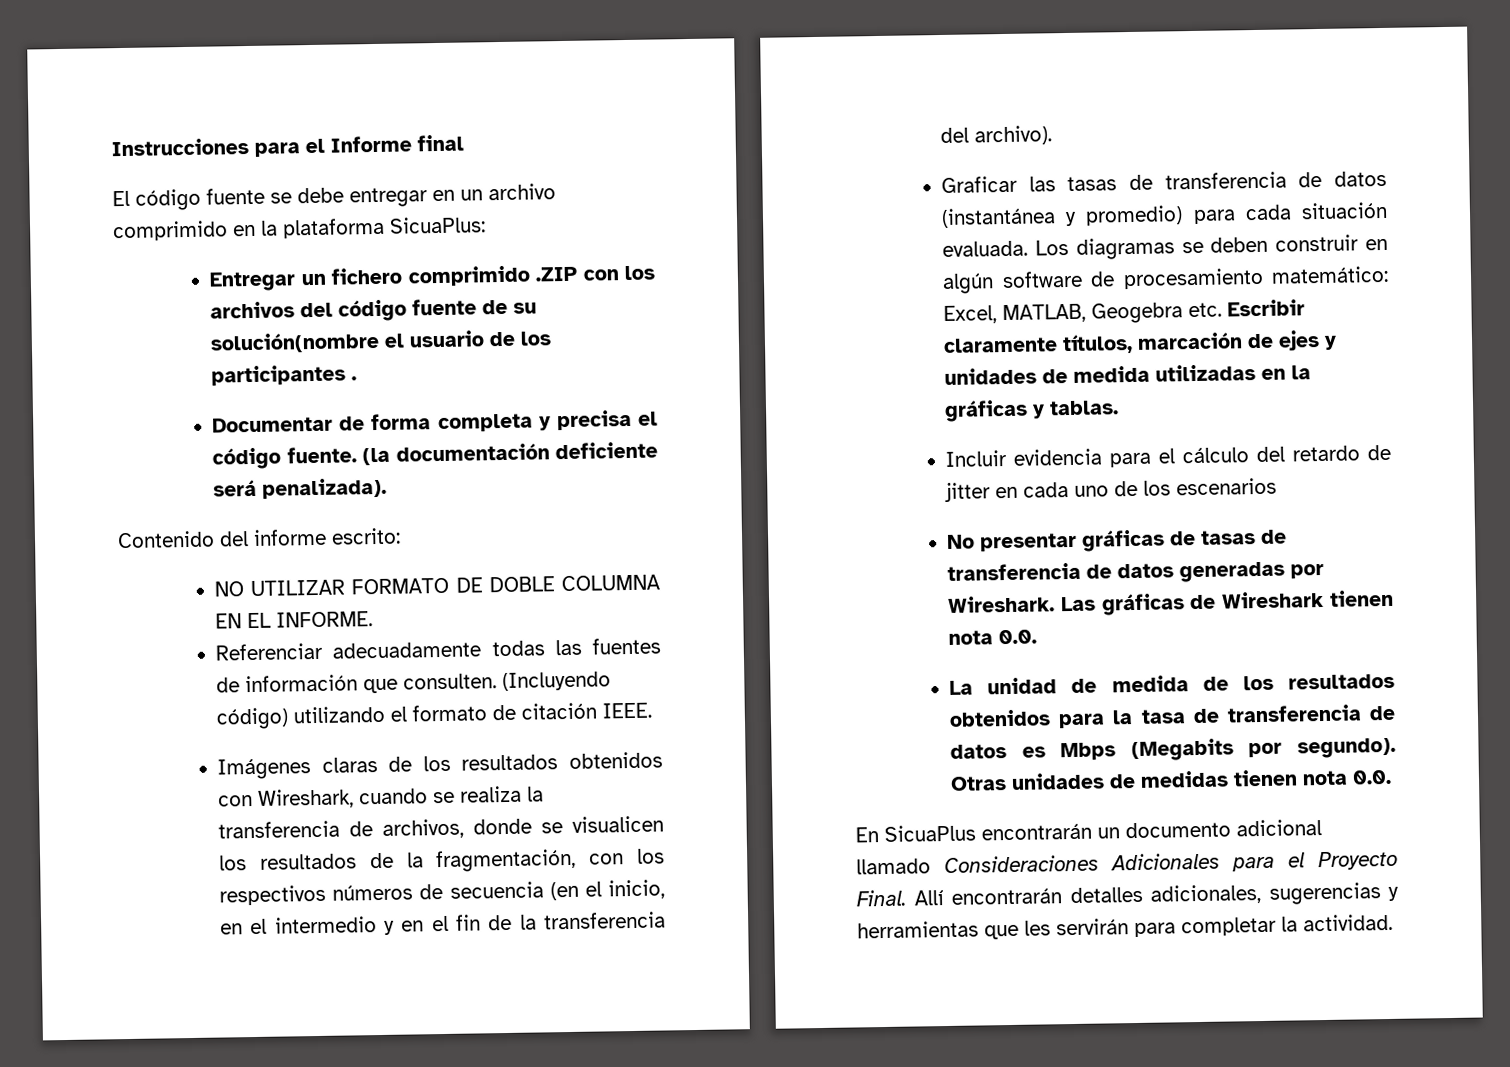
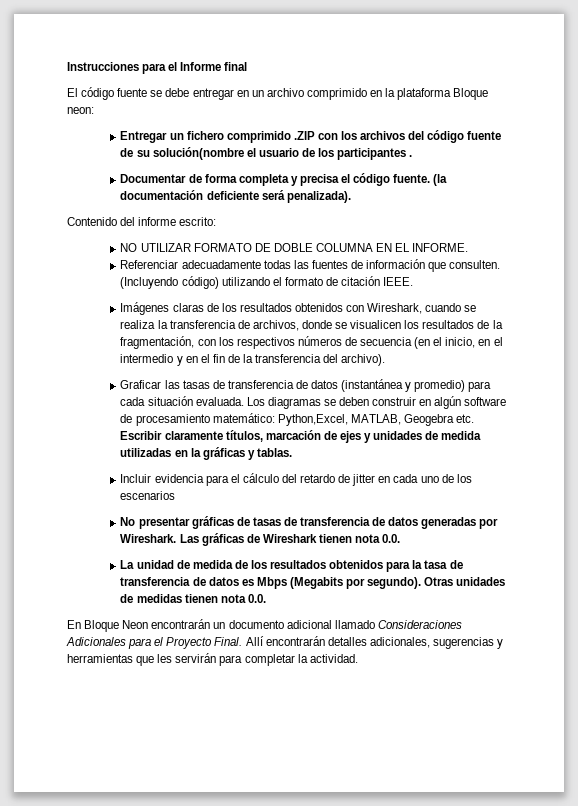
- El código fuente se debe entregar en un archivo comprimido en la plataforma SicuaPlus:
+ El código fuente se debe entregar en un archivo comprimido en la plataforma Bloque neon:
- Los diagramas se deben construir en algún software de procesamiento matemático: Excel, MATLAB, Geogebra etc. Escribir claramente títulos, marcación de ejes y unidades de medida utilizadas en la gráficas y tablas.
+ Los diagramas se deben construir en algún software de procesamiento matemático: Python,Excel, MATLAB, Geogebra etc. Escribir claramente títulos, marcación de ejes y unidades de medida utilizadas en la gráficas y tablas.
- En SicuaPlus encontrarán un documento adicional llamado Consideraciones Adicionales para el Proyecto Final.
+ En Bloque Neon encontrarán un documento adicional llamado Consideraciones Adicionales para el Proyecto Final.

